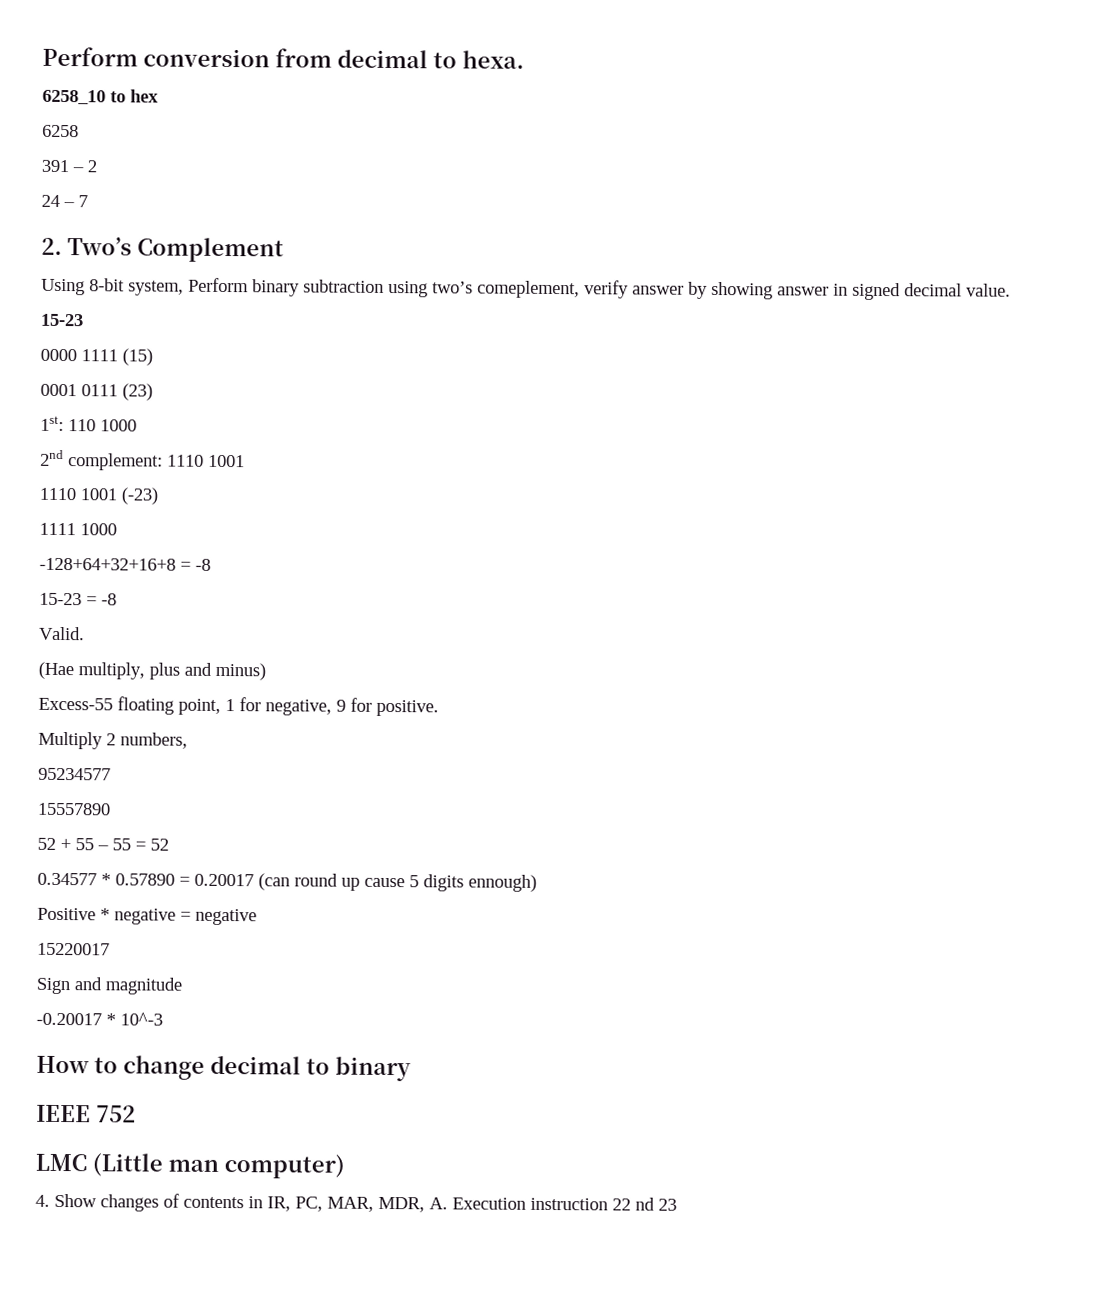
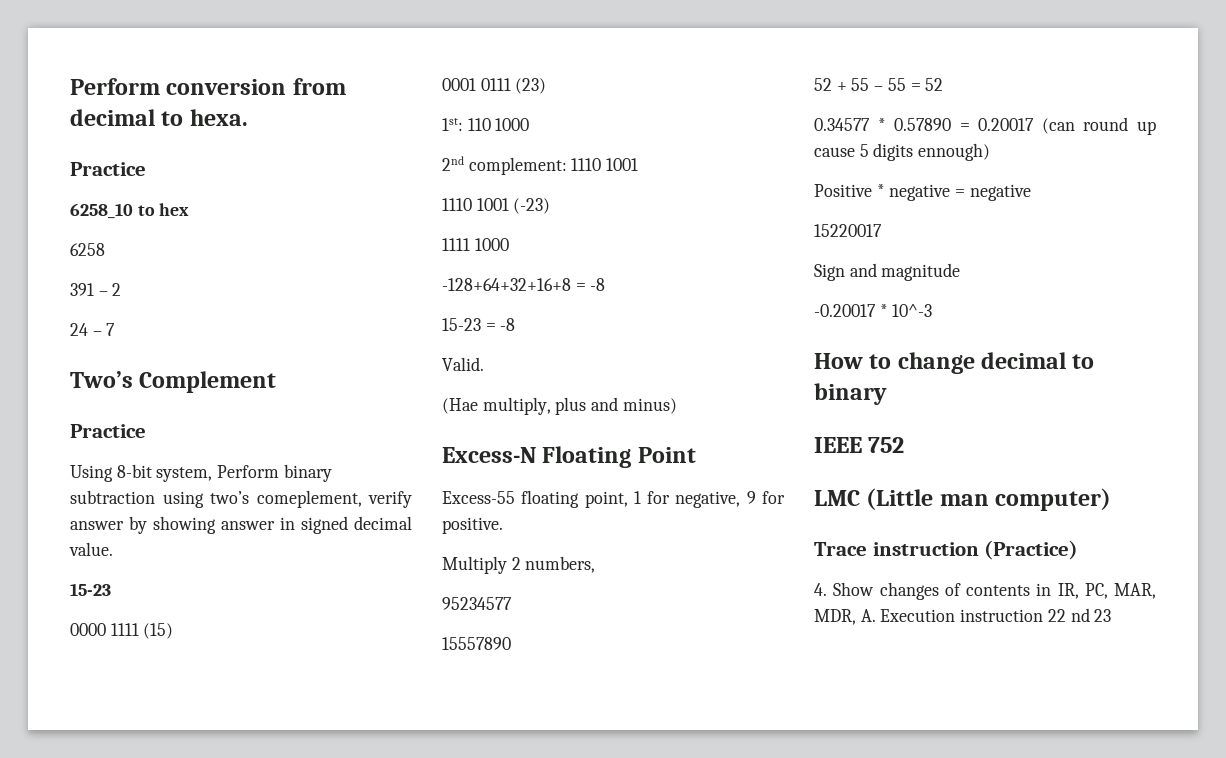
  Perform conversion from decimal to hexa.
+ Practice
- 2. Two’s Complement
+ Two’s Complement
+ Practice
+ Excess-N Floating Point
+ Trace instruction (Practice)

